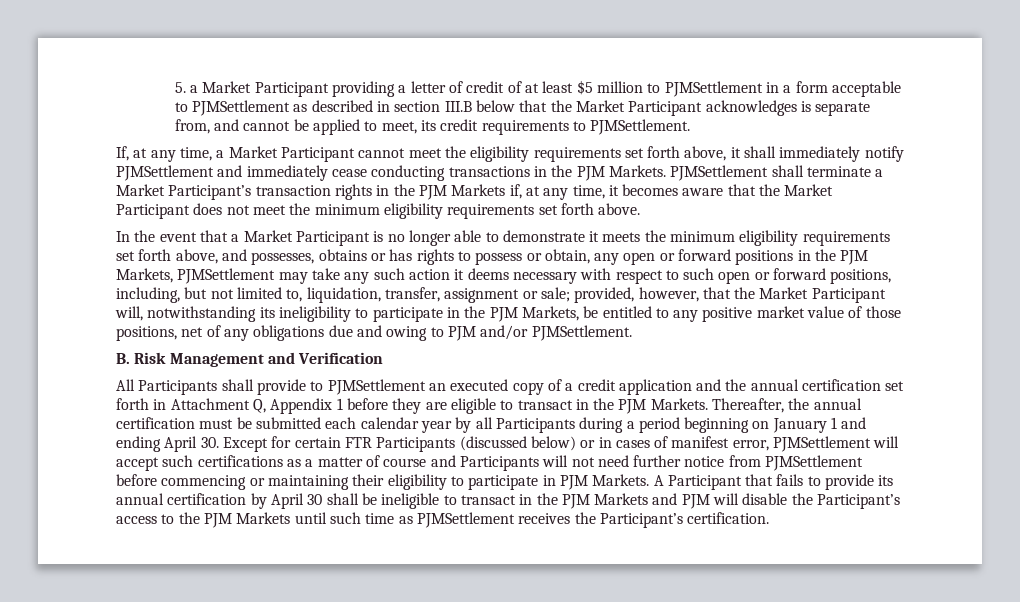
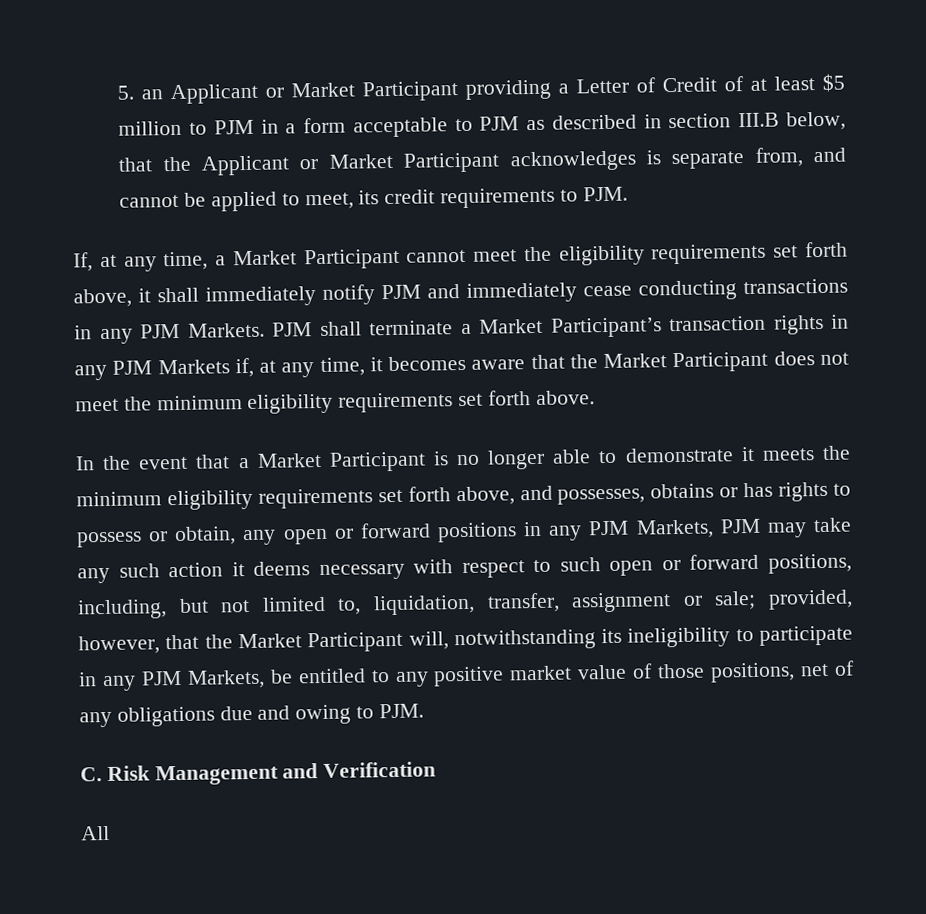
- 5. a Market Participant providing a letter of credit of at least $5 million to PJMSettlement in a form acceptable to PJMSettlement as described in section III.B below that the Market Participant acknowledges is separate from, and cannot be applied to meet, its credit requirements to PJMSettlement.
+ 5. an Applicant or Market Participant providing a Letter of Credit of at least $5 million to PJM in a form acceptable to PJM as described in section III.B below, that the Applicant or Market Participant acknowledges is separate from, and cannot be applied to meet, its credit requirements to PJM.
- If, at any time, a Market Participant cannot meet the eligibility requirements set forth above, it shall immediately notify PJMSettlement and immediately cease conducting transactions in the PJM Markets. PJMSettlement shall terminate a Market Participant’s transaction rights in the PJM Markets if, at any time, it becomes aware that the Market Participant does not meet the minimum eligibility requirements set forth above.
+ If, at any time, a Market Participant cannot meet the eligibility requirements set forth above, it shall immediately notify PJM and immediately cease conducting transactions in any PJM Markets. PJM shall terminate a Market Participant’s transaction rights in any PJM Markets if, at any time, it becomes aware that the Market Participant does not meet the minimum eligibility requirements set forth above.
- In the event that a Market Participant is no longer able to demonstrate it meets the minimum eligibility requirements set forth above, and possesses, obtains or has rights to possess or obtain, any open or forward positions in the PJM Markets, PJMSettlement may take any such action it deems necessary with respect to such open or forward positions, including, but not limited to, liquidation, transfer, assignment or sale;
+ In the event that a Market Participant is no longer able to demonstrate it meets the minimum eligibility requirements set forth above, and possesses, obtains or has rights to possess or obtain, any open or forward positions in any PJM Markets, PJM may take any such action it deems necessary with respect to such open or forward positions, including, but not limited to, liquidation, transfer, assignment or sale;
- provided, however, that the Market Participant will, notwithstanding its ineligibility to participate in the PJM Markets, be entitled to any positive market value of those positions, net of any obligations due and owing to PJM and/or PJMSettlement.
- B. Risk Management and Verification
+ provided, however, that the Market Participant will, notwithstanding its ineligibility to participate in any PJM Markets, be entitled to any positive market value of those positions, net of any obligations due and owing to PJM.
+ C. Risk Management and Verification
- All Participants shall provide to PJMSettlement an executed copy of a credit application and the annual certification set forth in Attachment Q, Appendix 1 before they are eligible to transact in the PJM Markets. Thereafter, the annual certification must be submitted each calendar year by all Participants during a period beginning on January 1 and ending April 30. Except for certain FTR Participants (discussed below) or in cases of manifest error, PJMSettlement will accept such certifications as a matter of course and Participants will not need further notice from PJMSettlement before commencing or maintaining their eligibility to participate in PJM Markets. A Participant that fails to provide its annual certification by April 30 shall be ineligible to transact in the PJM Markets and PJM will disable the Participant’s access to the PJM Markets until such time as PJMSettlement receives the Participant’s certification.
+ All

